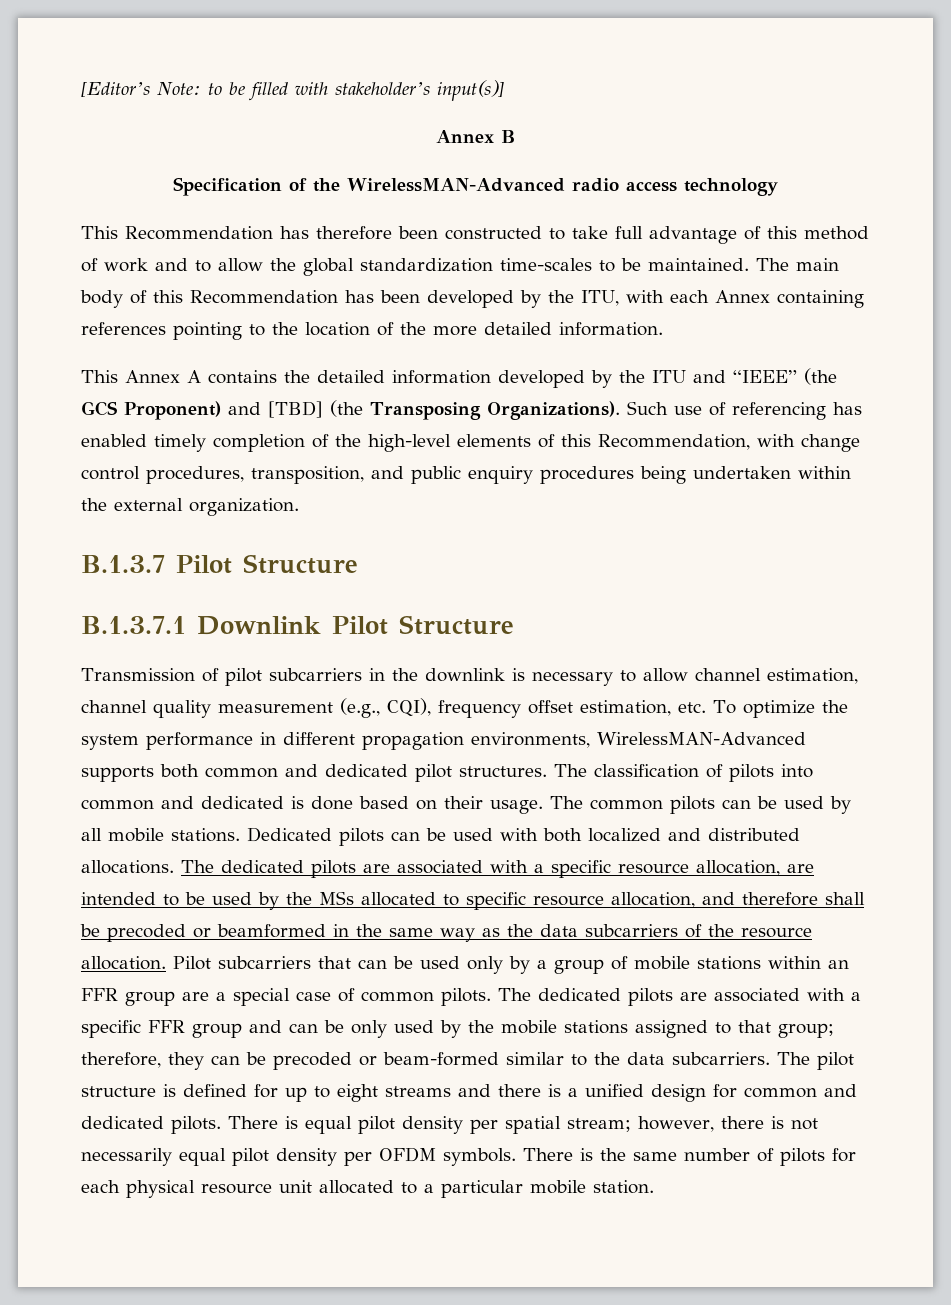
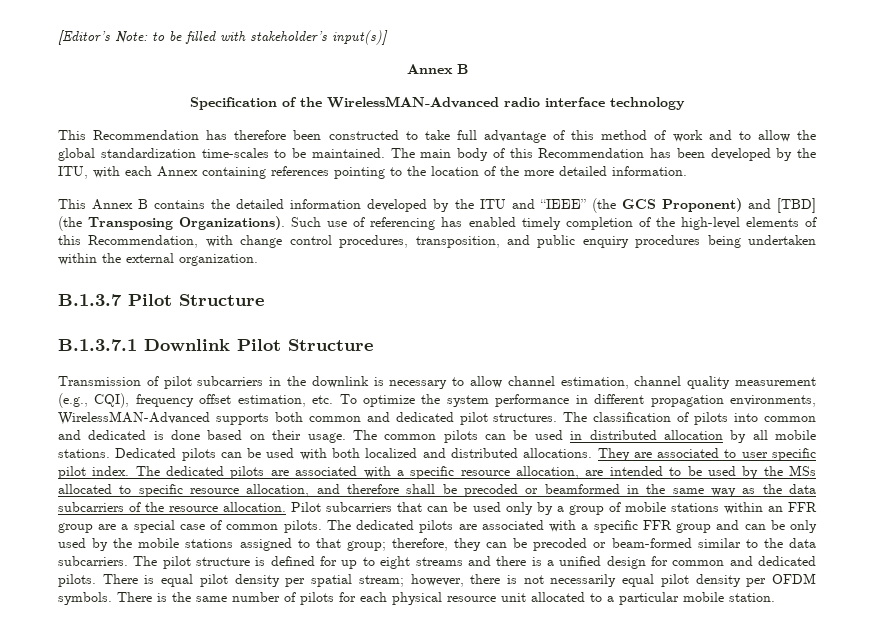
- Specification of the WirelessMAN-Advanced radio access technology
+ Specification of the WirelessMAN-Advanced radio interface technology
- This Annex A contains the detailed information developed by the ITU and “IEEE” (the GCS Proponent) and [TBD] (the Transposing Organizations).
+ This Annex B contains the detailed information developed by the ITU and “IEEE” (the GCS Proponent) and [TBD] (the Transposing Organizations).
- The common pilots can be used by all mobile stations.
+ The common pilots can be used in distributed allocation by all mobile stations.
+ They are associated to user specific pilot index.

